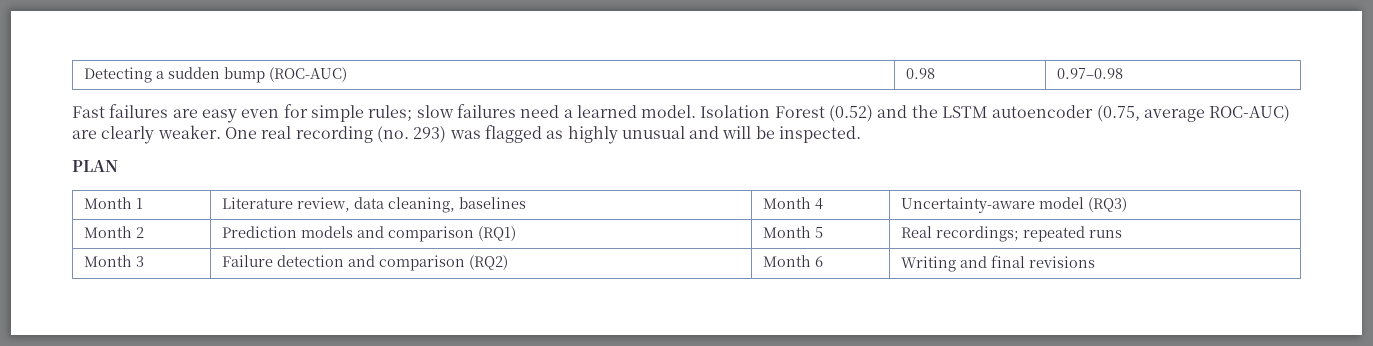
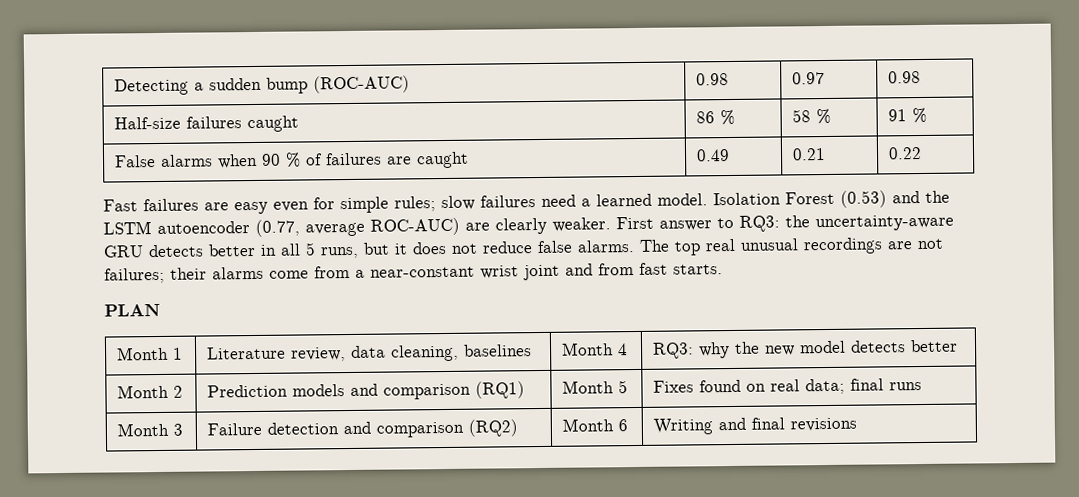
- Detecting a sudden bump (ROC-AUC) | 0.98 | 0.97–0.98
+ Detecting a sudden bump (ROC-AUC) | 0.98 | 0.97 | 0.98
+ Half-size failures caught | 86 % | 58 % | 91 %
+ False alarms when 90 % of failures are caught | 0.49 | 0.21 | 0.22
- Isolation Forest (0.52) and the LSTM autoencoder (0.75, average ROC-AUC) are clearly weaker.
+ Isolation Forest (0.53) and the LSTM autoencoder (0.77, average ROC-AUC) are clearly weaker.
- One real recording (no. 293) was flagged as highly unusual and will be inspected.
+ First answer to RQ3: the uncertainty-aware GRU detects better in all 5 runs, but it does not reduce false alarms. The top real unusual recordings are not failures; their alarms come from a near-constant wrist joint and from fast starts.
- Month 1 | Literature review, data cleaning, baselines | Month 4 | Uncertainty-aware model (RQ3)
+ Month 1 | Literature review, data cleaning, baselines | Month 4 | RQ3: why the new model detects better
- Month 2 | Prediction models and comparison (RQ1) | Month 5 | Real recordings; repeated runs
+ Month 2 | Prediction models and comparison (RQ1) | Month 5 | Fixes found on real data; final runs

